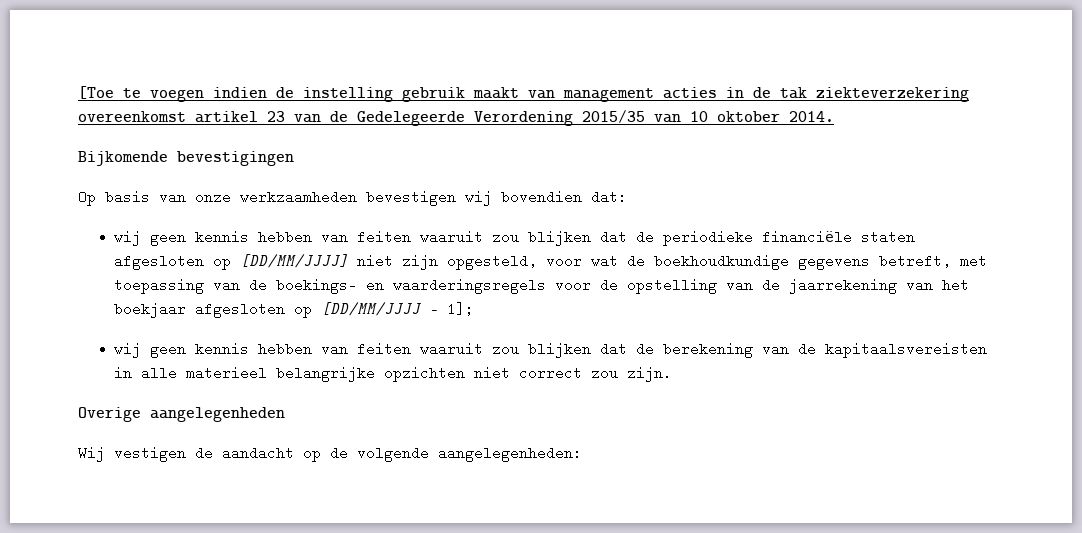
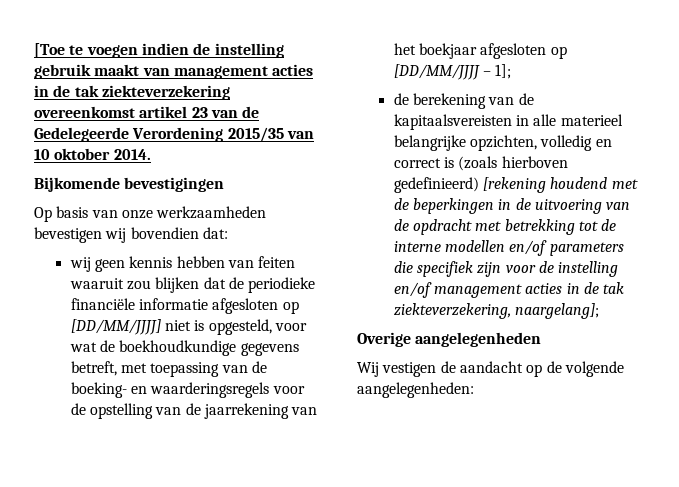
- wij geen kennis hebben van feiten waaruit zou blijken dat de periodieke financiële staten afgesloten op [DD/MM/JJJJ] niet zijn opgesteld, voor wat de boekhoudkundige gegevens betreft, met toepassing van de boekings- en waarderingsregels voor de opstelling van de jaarrekening van het boekjaar afgesloten op [DD/MM/JJJJ – 1];
+ wij geen kennis hebben van feiten waaruit zou blijken dat de periodieke financiële informatie afgesloten op [DD/MM/JJJJ] niet is opgesteld, voor wat de boekhoudkundige gegevens betreft, met toepassing van de boeking- en waarderingsregels voor de opstelling van de jaarrekening van het boekjaar afgesloten op [DD/MM/JJJJ – 1];
- wij geen kennis hebben van feiten waaruit zou blijken dat de berekening van de kapitaalsvereisten in alle materieel belangrijke opzichten niet correct zou zijn.
+ de berekening van de kapitaalsvereisten in alle materieel belangrijke opzichten, volledig en correct is (zoals hierboven gedefinieerd) [rekening houdend met de beperkingen in de uitvoering van de opdracht met betrekking tot de interne modellen en/of parameters die specifiek zijn voor de instelling en/of management acties in de tak ziekteverzekering, naargelang];

